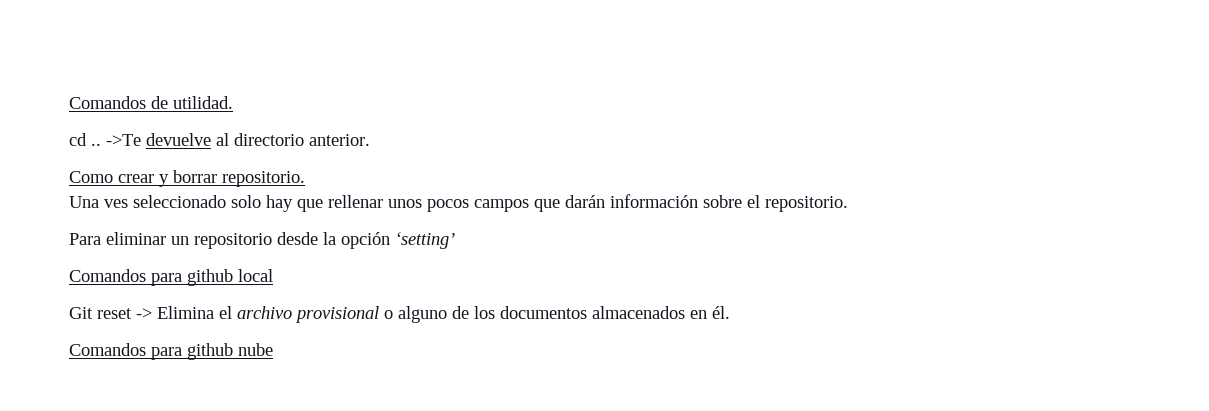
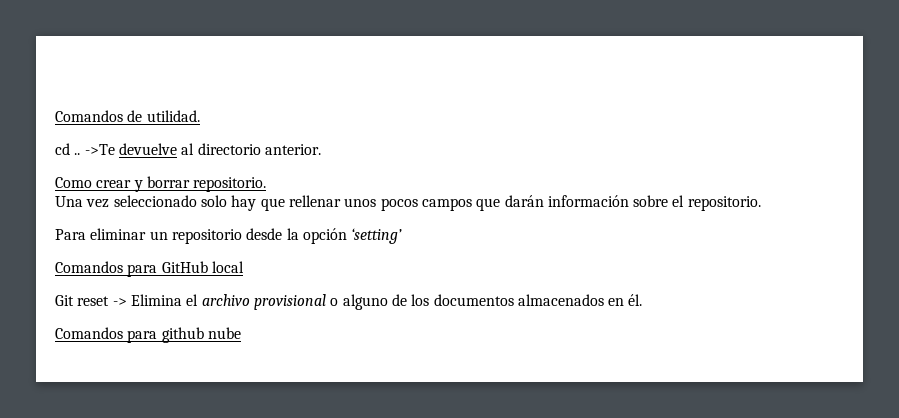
- Una ves seleccionado solo hay que rellenar unos pocos campos que darán información sobre el repositorio.
+ Una vez seleccionado solo hay que rellenar unos pocos campos que darán información sobre el repositorio.
- Comandos para github local
+ Comandos para GitHub local

